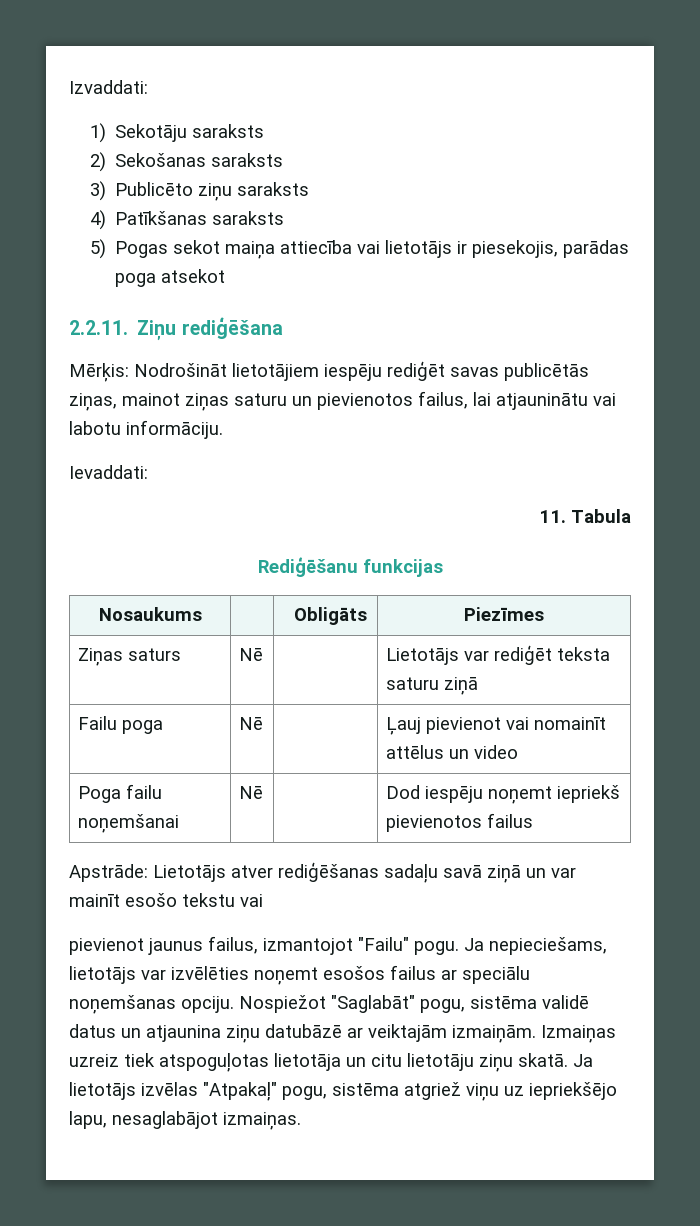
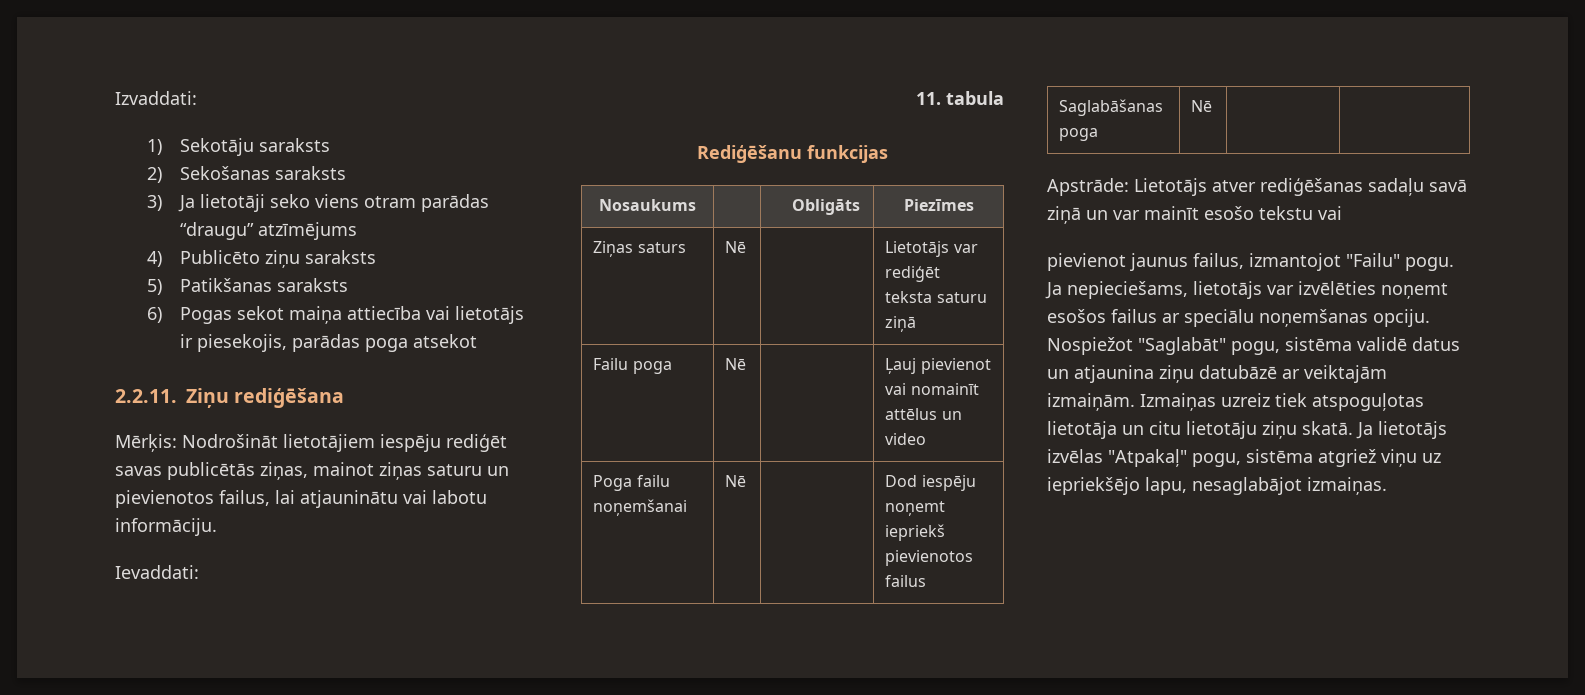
- 3) Publicēto ziņu saraksts
+ 3) Ja lietotāji seko viens otram parādas “draugu” atzīmējums
+ 4) Publicēto ziņu saraksts
- 4) Patīkšanas saraksts
- 5) Pogas sekot maiņa attiecība vai lietotājs ir piesekojis, parādas poga atsekot
+ 5) Patikšanas saraksts
+ 6) Pogas sekot maiņa attiecība vai lietotājs ir piesekojis, parādas poga atsekot
- 11. Tabula
+ 11. tabula
+ Saglabāšanas poga | Nē | |

